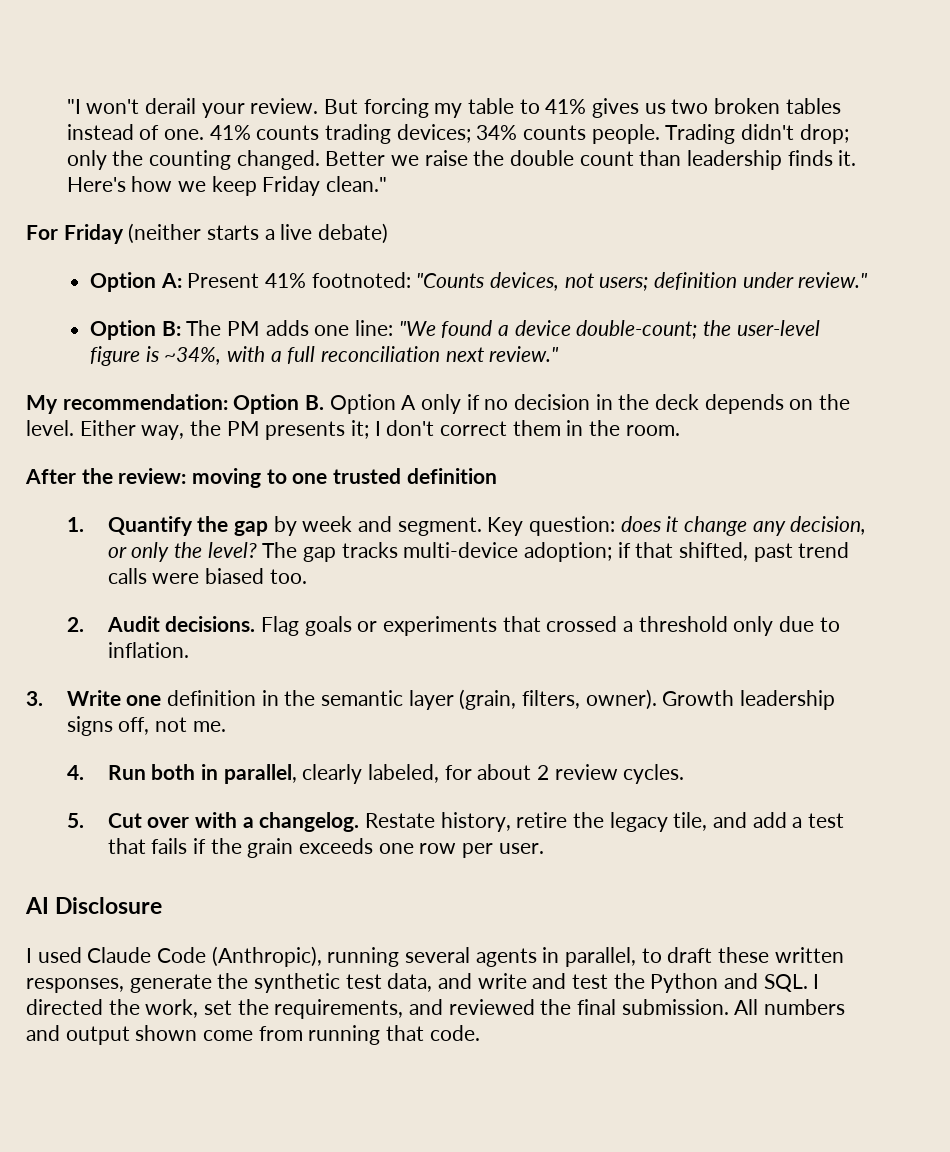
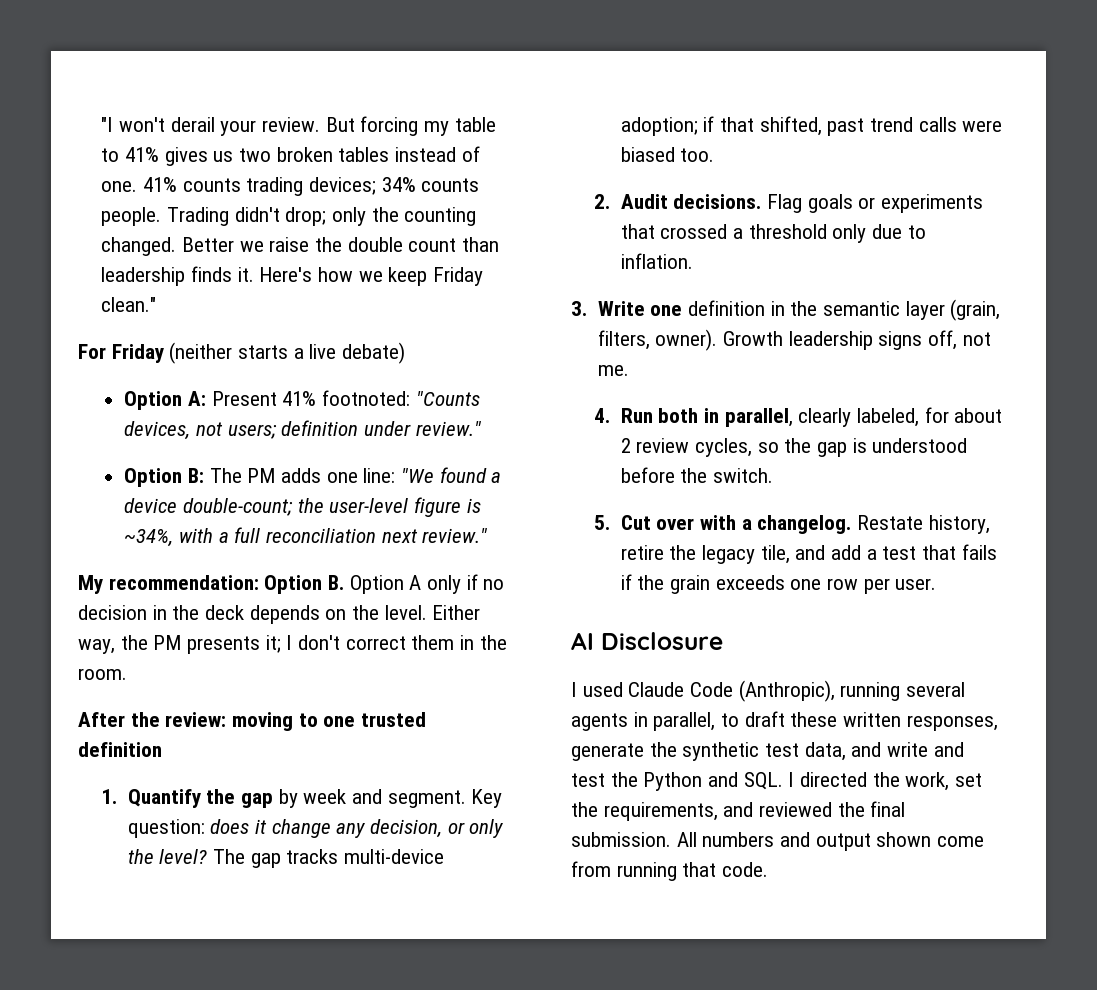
- 4. Run both in parallel, clearly labeled, for about 2 review cycles.
+ 4. Run both in parallel, clearly labeled, for about 2 review cycles, so the gap is understood before the switch.

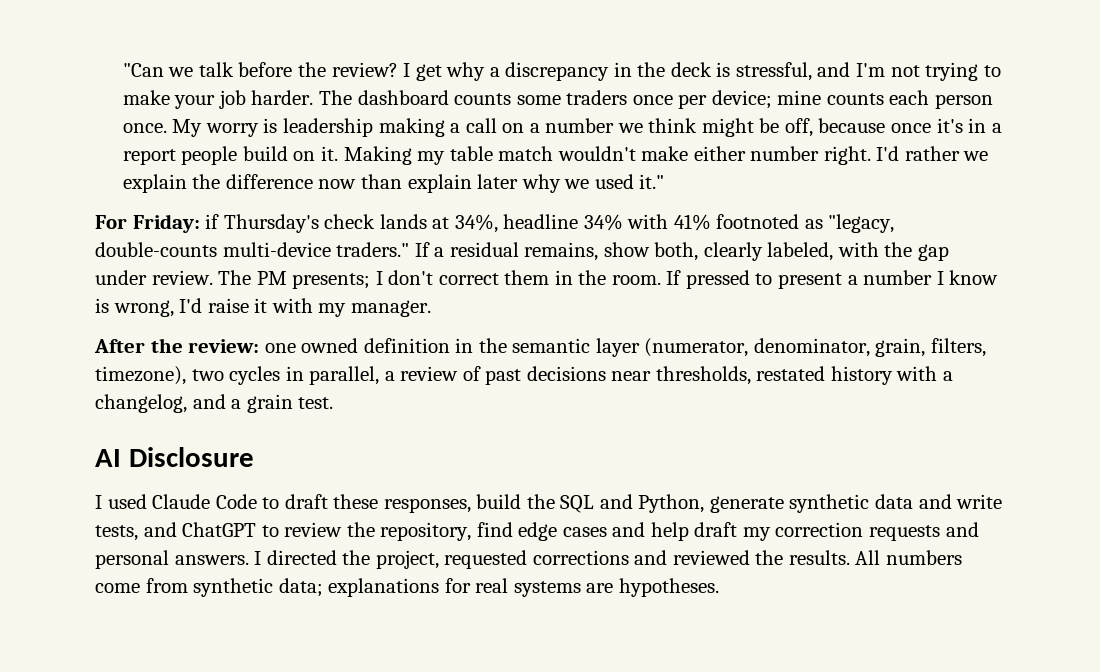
- "I won't derail your review. But forcing my table to 41% gives us two broken tables instead of one. 41% counts trading devices; 34% counts people. Trading didn't drop; only the counting changed. Better we raise the double count than leadership finds it. Here's how we keep Friday clean."
- For Friday (neither starts a live debate)
- Option A: Present 41% footnoted: "Counts devices, not users; definition under review."
- Option B: The PM adds one line: "We found a device double-count; the user-level figure is ~34%, with a full reconciliation next review."
- My recommendation: Option B. Option A only if no decision in the deck depends on the level. Either way, the PM presents it; I don't correct them in the room.
- After the review: moving to one trusted definition
- 1. Quantify the gap by week and segment. Key question: does it change any decision, or only the level? The gap tracks multi-device adoption; if that shifted, past trend calls were biased too.
- 2. Audit decisions. Flag goals or experiments that crossed a threshold only due to inflation.
- 3. Write one definition in the semantic layer (grain, filters, owner). Growth leadership signs off, not me.
- 4. Run both in parallel, clearly labeled, for about 2 review cycles, so the gap is understood before the switch.
- 5. Cut over with a changelog. Restate history, retire the legacy tile, and add a test that fails if the grain exceeds one row per user.
+ "Can we talk before the review? I get why a discrepancy in the deck is stressful, and I'm not trying to make your job harder. The dashboard counts some traders once per device; mine counts each person once. My worry is leadership making a call on a number we think might be off, because once it's in a report people build on it. Making my table match wouldn't make either number right. I'd rather we explain the difference now than explain later why we used it."
+ For Friday: if Thursday's check lands at 34%, headline 34% with 41% footnoted as "legacy, double-counts multi-device traders." If a residual remains, show both, clearly labeled, with the gap under review. The PM presents; I don't correct them in the room. If pressed to present a number I know is wrong, I'd raise it with my manager.
+ After the review: one owned definition in the semantic layer (numerator, denominator, grain, filters, timezone), two cycles in parallel, a review of past decisions near thresholds, restated history with a changelog, and a grain test.
- I used Claude Code (Anthropic), running several agents in parallel, to draft these written responses, generate the synthetic test data, and write and test the Python and SQL. I directed the work, set the requirements, and reviewed the final submission. All numbers and output shown come from running that code.
+ I used Claude Code to draft these responses, build the SQL and Python, generate synthetic data and write tests, and ChatGPT to review the repository, find edge cases and help draft my correction requests and personal answers. I directed the project, requested corrections and reviewed the results. All numbers come from synthetic data; explanations for real systems are hypotheses.

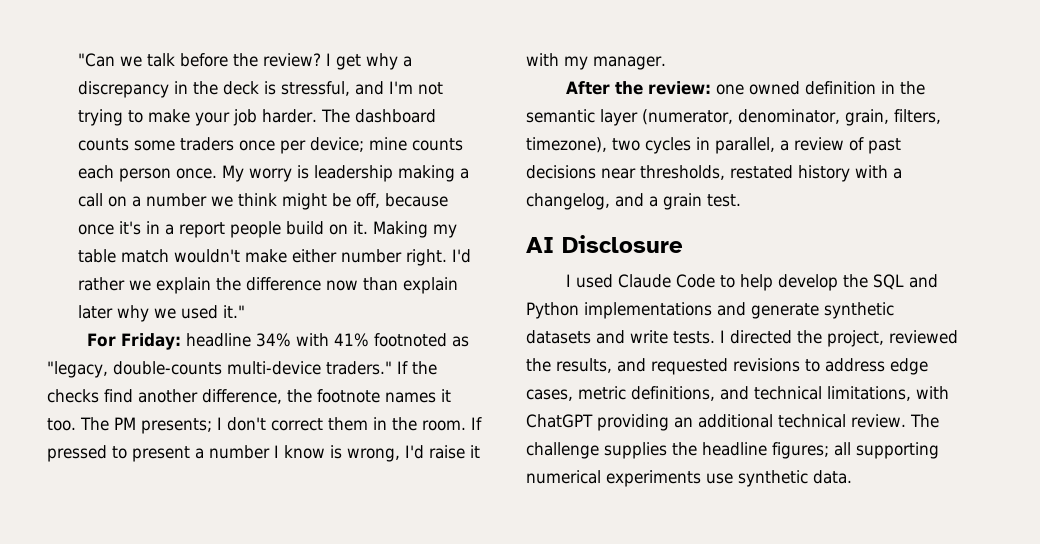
- For Friday: if Thursday's check lands at 34%, headline 34% with 41% footnoted as "legacy, double-counts multi-device traders."
+ For Friday: headline 34% with 41% footnoted as "legacy, double-counts multi-device traders."
- If a residual remains, show both, clearly labeled, with the gap under review.
+ If the checks find another difference, the footnote names it too.
- I used Claude Code to draft these responses, build the SQL and Python, generate synthetic data and write tests, and ChatGPT to review the repository, find edge cases and help draft my correction requests and personal answers. I directed the project, requested corrections and reviewed the results. All numbers come from synthetic data; explanations for real systems are hypotheses.
+ I used Claude Code to help develop the SQL and Python implementations and generate synthetic datasets and write tests. I directed the project, reviewed the results, and requested revisions to address edge cases, metric definitions, and technical limitations, with ChatGPT providing an additional technical review. The challenge supplies the headline figures; all supporting numerical experiments use synthetic data.

